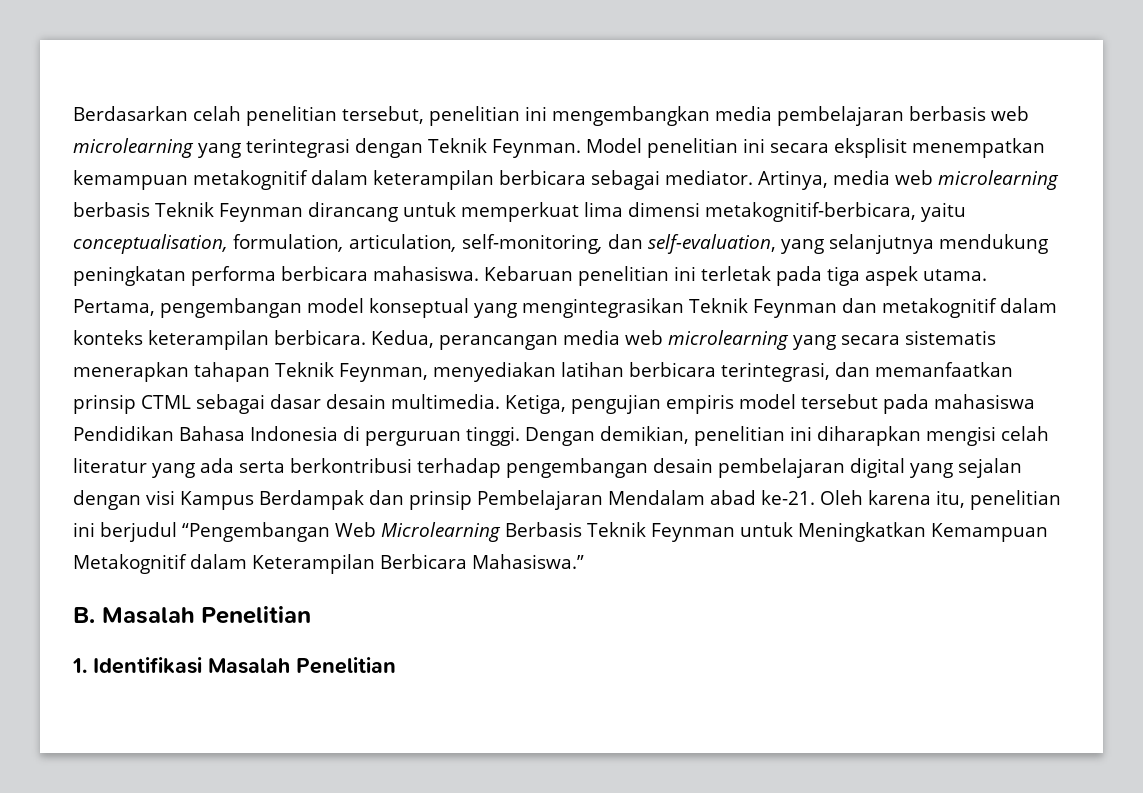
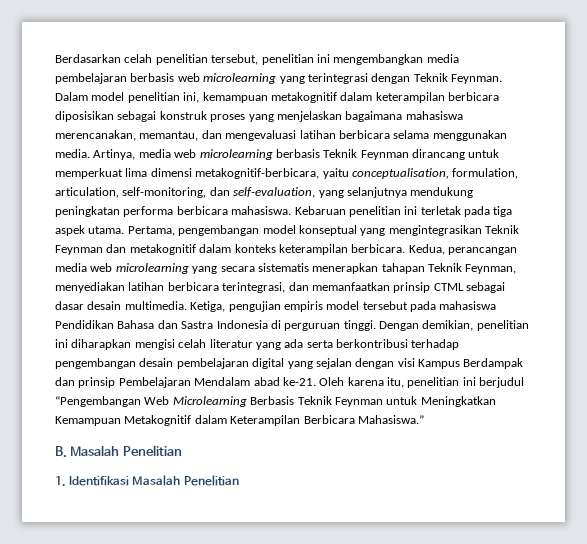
- Model penelitian ini secara eksplisit menempatkan kemampuan metakognitif dalam keterampilan berbicara sebagai mediator.
+ Dalam model penelitian ini, kemampuan metakognitif dalam keterampilan berbicara diposisikan sebagai konstruk proses yang menjelaskan bagaimana mahasiswa merencanakan, memantau, dan mengevaluasi latihan berbicara selama menggunakan media.
- Ketiga, pengujian empiris model tersebut pada mahasiswa Pendidikan Bahasa Indonesia di perguruan tinggi.
+ Ketiga, pengujian empiris model tersebut pada mahasiswa Pendidikan Bahasa dan Sastra Indonesia di perguruan tinggi.

